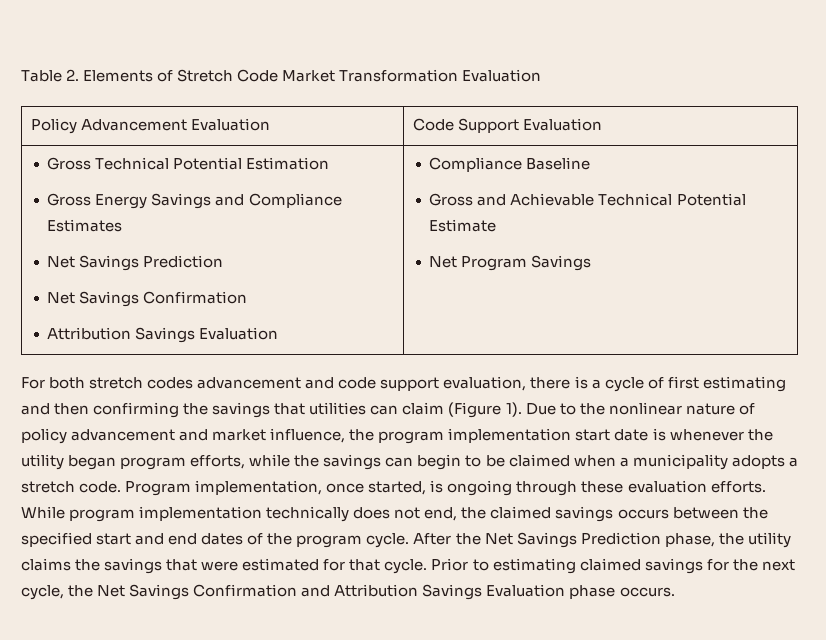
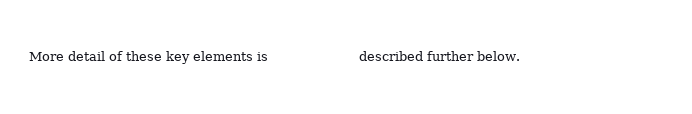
- Table 2. Elements of Stretch Code Market Transformation Evaluation
- Policy Advancement Evaluation | Code Support Evaluation
- Gross Technical Potential Estimation
- Gross Energy Savings and Compliance Estimates
- Net Savings Prediction
- Net Savings Confirmation
- Attribution Savings Evaluation | Compliance Baseline
- Gross and Achievable Technical Potential Estimate
- Net Program Savings
- For both stretch codes advancement and code support evaluation, there is a cycle of first estimating and then confirming the savings that utilities can claim (Figure 1). Due to the nonlinear nature of policy advancement and market influence, the program implementation start date is whenever the utility began program efforts, while the savings can begin to be claimed when a municipality adopts a stretch code. Program implementation, once started, is ongoing through these evaluation efforts. While program implementation technically does not end, the claimed savings occurs between the specified start and end dates of the program cycle. After the Net Savings Prediction phase, the utility claims the savings that were estimated for that cycle. Prior to estimating claimed savings for the next cycle, the Net Savings Confirmation and Attribution Savings Evaluation phase occurs.
+ More detail of these key elements is described further below.

